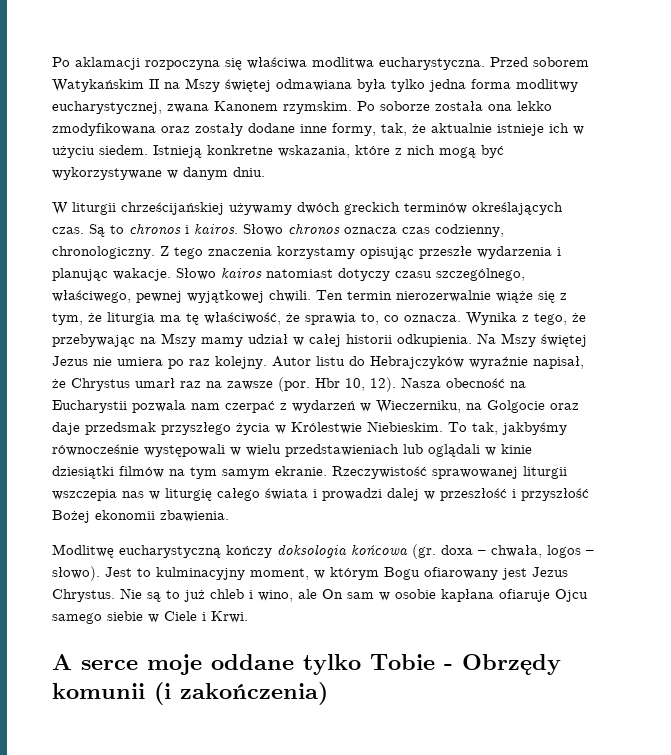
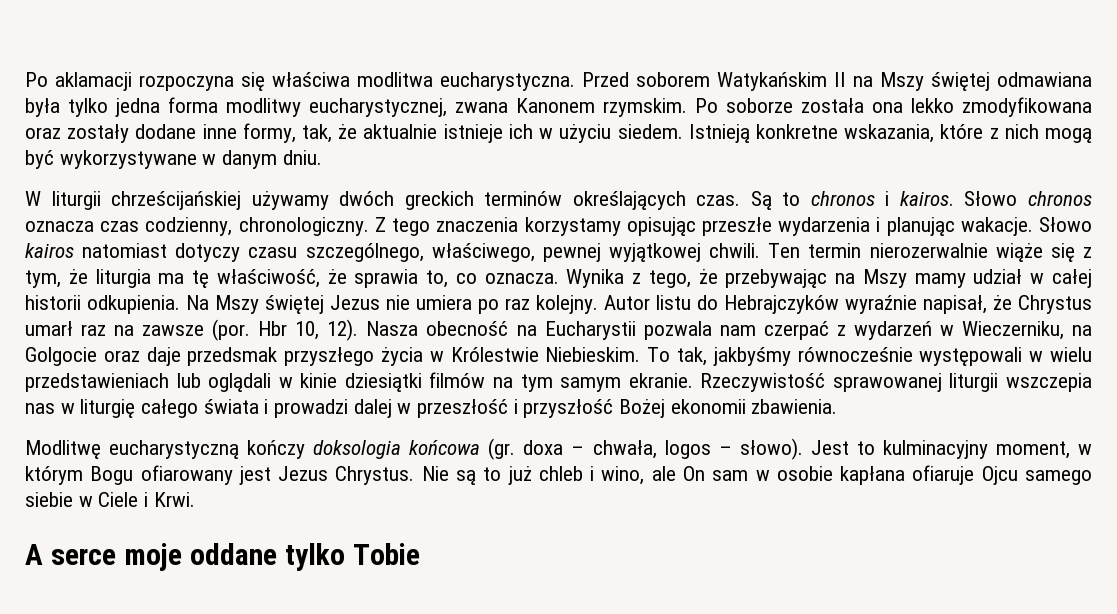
- A serce moje oddane tylko Tobie - Obrzędy komunii (i zakończenia)
+ A serce moje oddane tylko Tobie

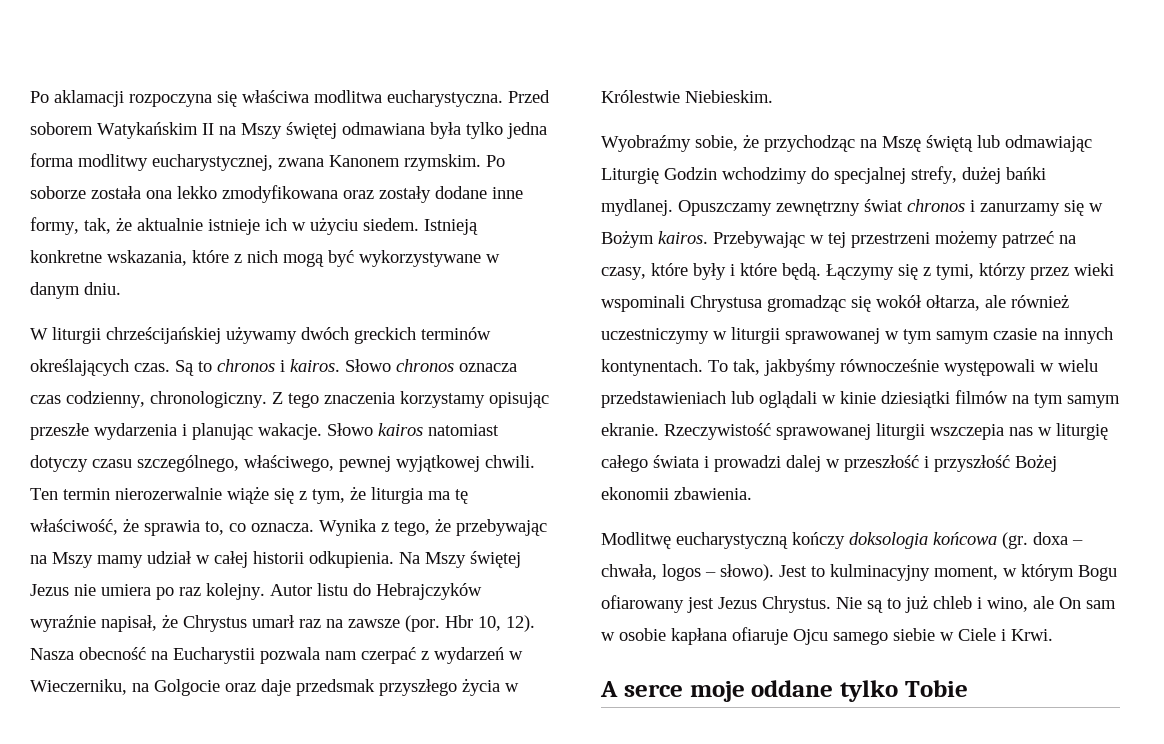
- Nasza obecność na Eucharystii pozwala nam czerpać z wydarzeń w Wieczerniku, na Golgocie oraz daje przedsmak przyszłego życia w Królestwie Niebieskim. To tak, jakbyśmy równocześnie występowali w wielu przedstawieniach lub oglądali w kinie dziesiątki filmów na tym samym ekranie.
+ Nasza obecność na Eucharystii pozwala nam czerpać z wydarzeń w Wieczerniku, na Golgocie oraz daje przedsmak przyszłego życia w Królestwie Niebieskim.
+ Wyobraźmy sobie, że przychodząc na Mszę świętą lub odmawiając Liturgię Godzin wchodzimy do specjalnej strefy, dużej bańki mydlanej. Opuszczamy zewnętrzny świat chronos i zanurzamy się w Bożym kairos. Przebywając w tej przestrzeni możemy patrzeć na czasy, które były i które będą. Łączymy się z tymi, którzy przez wieki wspominali Chrystusa gromadząc się wokół ołtarza, ale również uczestniczymy w liturgii sprawowanej w tym samym czasie na innych kontynentach. To tak, jakbyśmy równocześnie występowali w wielu przedstawieniach lub oglądali w kinie dziesiątki filmów na tym samym ekranie.

